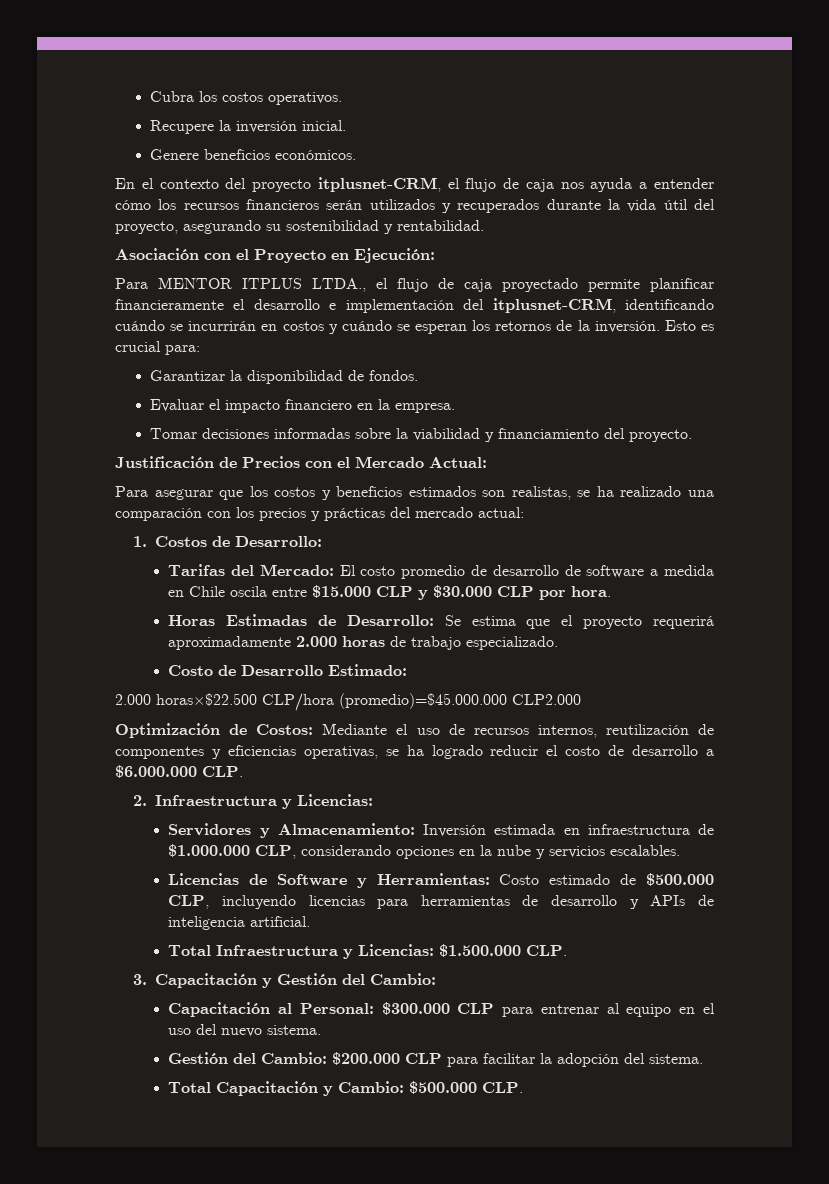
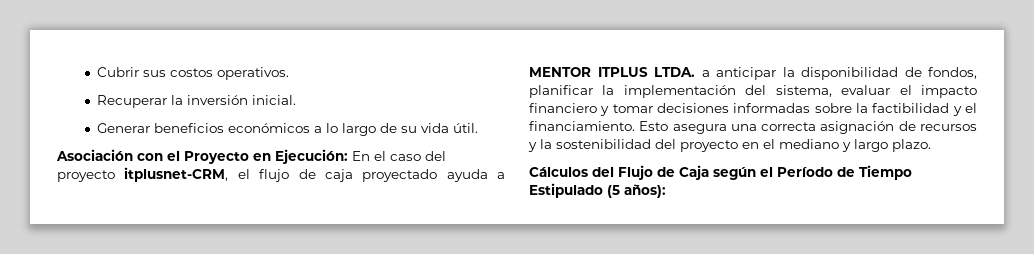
- Cubra los costos operativos.
+ Cubrir sus costos operativos.
- Recupere la inversión inicial.
+ Recuperar la inversión inicial.
- Genere beneficios económicos.
- En el contexto del proyecto itplusnet-CRM, el flujo de caja nos ayuda a entender cómo los recursos financieros serán utilizados y recuperados durante la vida útil del proyecto, asegurando su sostenibilidad y rentabilidad.
- Asociación con el Proyecto en Ejecución:
- Para MENTOR ITPLUS LTDA., el flujo de caja proyectado permite planificar financieramente el desarrollo e implementación del itplusnet-CRM, identificando cuándo se incurrirán en costos y cuándo se esperan los retornos de la inversión. Esto es crucial para:
- Garantizar la disponibilidad de fondos.
- Evaluar el impacto financiero en la empresa.
- Tomar decisiones informadas sobre la viabilidad y financiamiento del proyecto.
- Justificación de Precios con el Mercado Actual:
- Para asegurar que los costos y beneficios estimados son realistas, se ha realizado una comparación con los precios y prácticas del mercado actual:
- 1. Costos de Desarrollo:
- Tarifas del Mercado: El costo promedio de desarrollo de software a medida en Chile oscila entre $15.000 CLP y $30.000 CLP por hora.
- Horas Estimadas de Desarrollo: Se estima que el proyecto requerirá aproximadamente 2.000 horas de trabajo especializado.
- Costo de Desarrollo Estimado:
- 2.000 horas×$22.500 CLP/hora (promedio)=$45.000.000 CLP2.000
- Optimización de Costos: Mediante el uso de recursos internos, reutilización de componentes y eficiencias operativas, se ha logrado reducir el costo de desarrollo a $6.000.000 CLP.
- 2. Infraestructura y Licencias:
- Servidores y Almacenamiento: Inversión estimada en infraestructura de $1.000.000 CLP, considerando opciones en la nube y servicios escalables.
- Licencias de Software y Herramientas: Costo estimado de $500.000 CLP, incluyendo licencias para herramientas de desarrollo y APIs de inteligencia artificial.
- Total Infraestructura y Licencias: $1.500.000 CLP.
- 3. Capacitación y Gestión del Cambio:
- Capacitación al Personal: $300.000 CLP para entrenar al equipo en el uso del nuevo sistema.
- Gestión del Cambio: $200.000 CLP para facilitar la adopción del sistema.
- Total Capacitación y Cambio: $500.000 CLP.
+ Generar beneficios económicos a lo largo de su vida útil.
+ Asociación con el Proyecto en Ejecución: En el caso del proyecto itplusnet-CRM, el flujo de caja proyectado ayuda a MENTOR ITPLUS LTDA. a anticipar la disponibilidad de fondos, planificar la implementación del sistema, evaluar el impacto financiero y tomar decisiones informadas sobre la factibilidad y el financiamiento. Esto asegura una correcta asignación de recursos y la sostenibilidad del proyecto en el mediano y largo plazo.
+ Cálculos del Flujo de Caja según el Período de Tiempo Estipulado (5 años):

